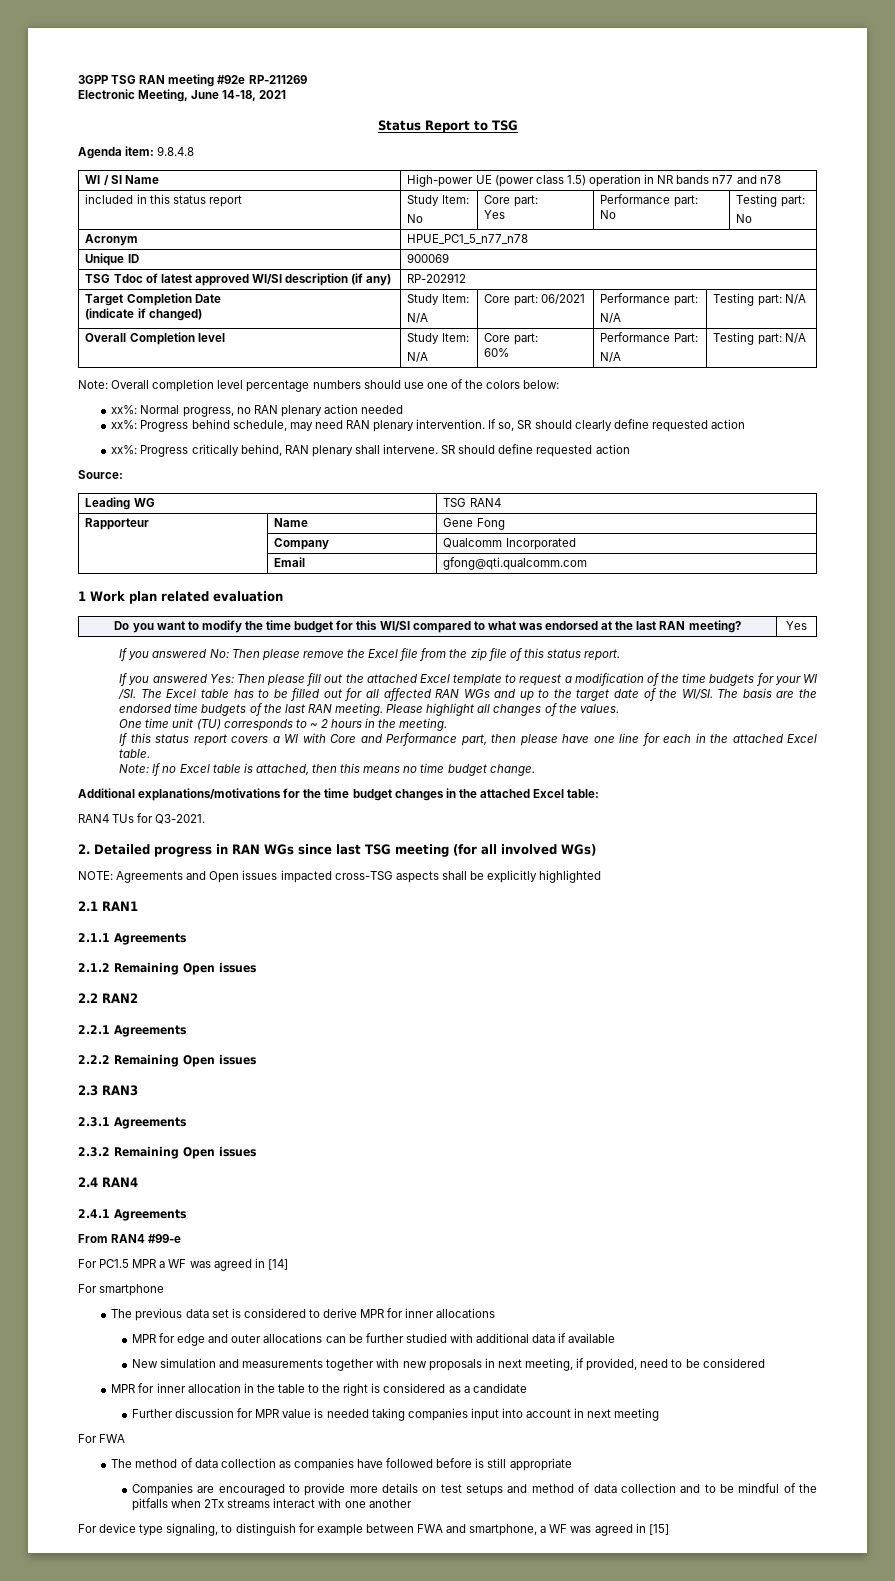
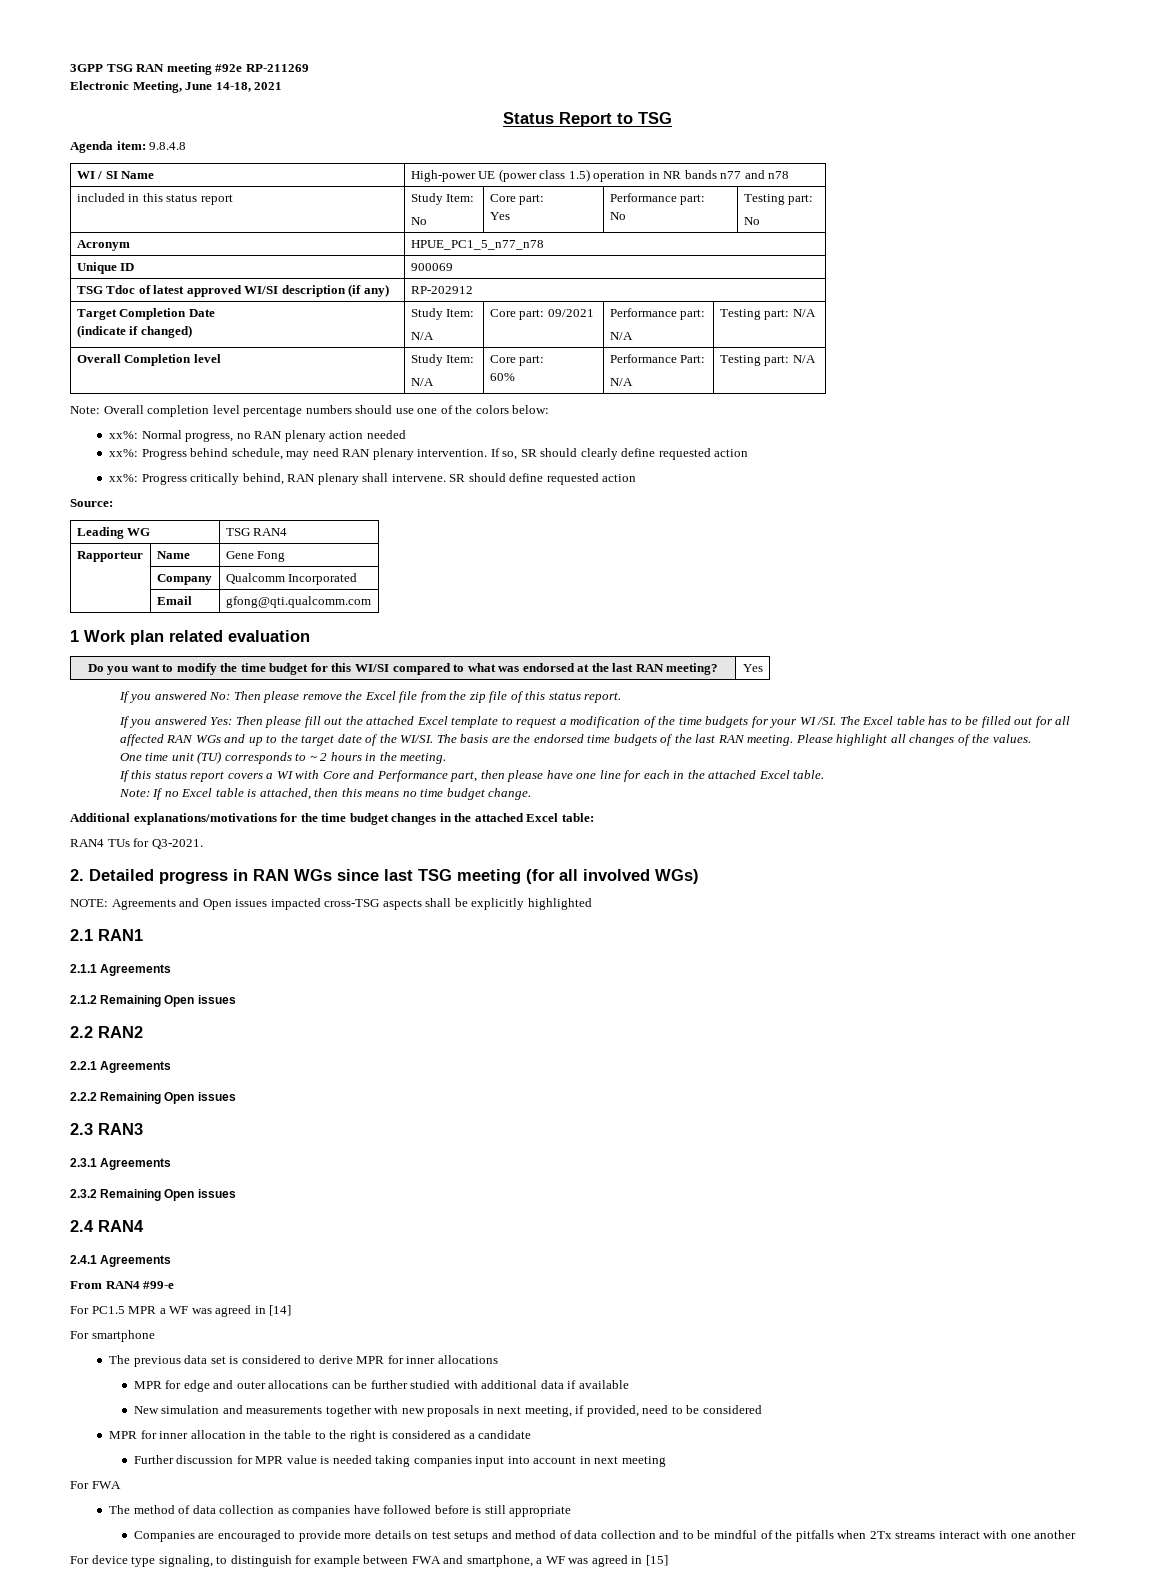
  Target Completion Date
  (indicate if changed) | Study Item:
- N/A | Core part: 06/2021 | Performance part:
+ N/A | Core part: 09/2021 | Performance part:

